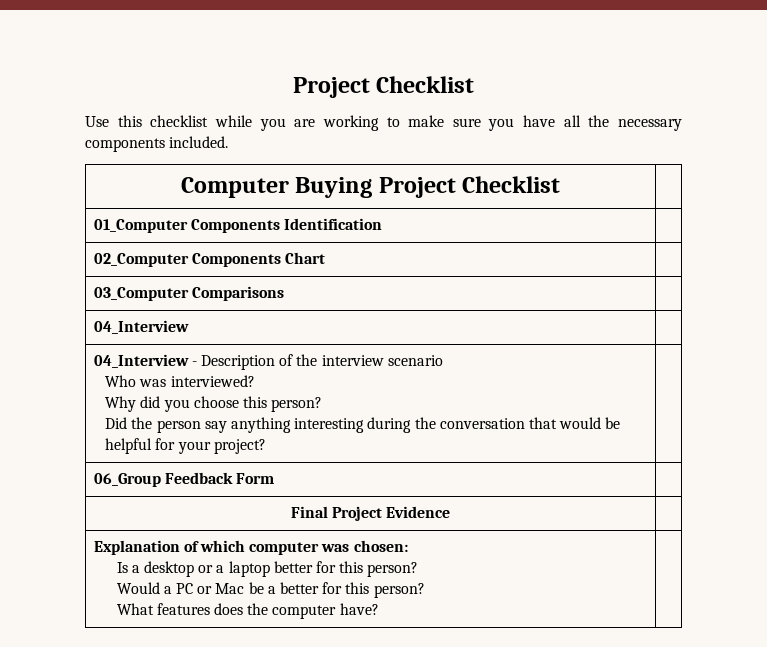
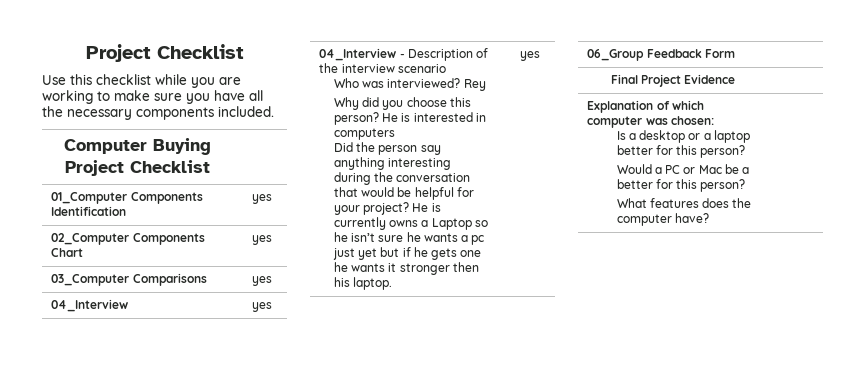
- 01_Computer Components Identification |
+ 01_Computer Components Identification | yes
- 02_Computer Components Chart |
+ 02_Computer Components Chart | yes
- 03_Computer Comparisons |
+ 03_Computer Comparisons | yes
- 04_Interview |
+ 04_Interview | yes
+ Rey
+ He is interested in computers
+ He is currently owns a Laptop so he isn’t sure he wants a pc just yet but if he gets one he wants it stronger then his laptop. | yes

